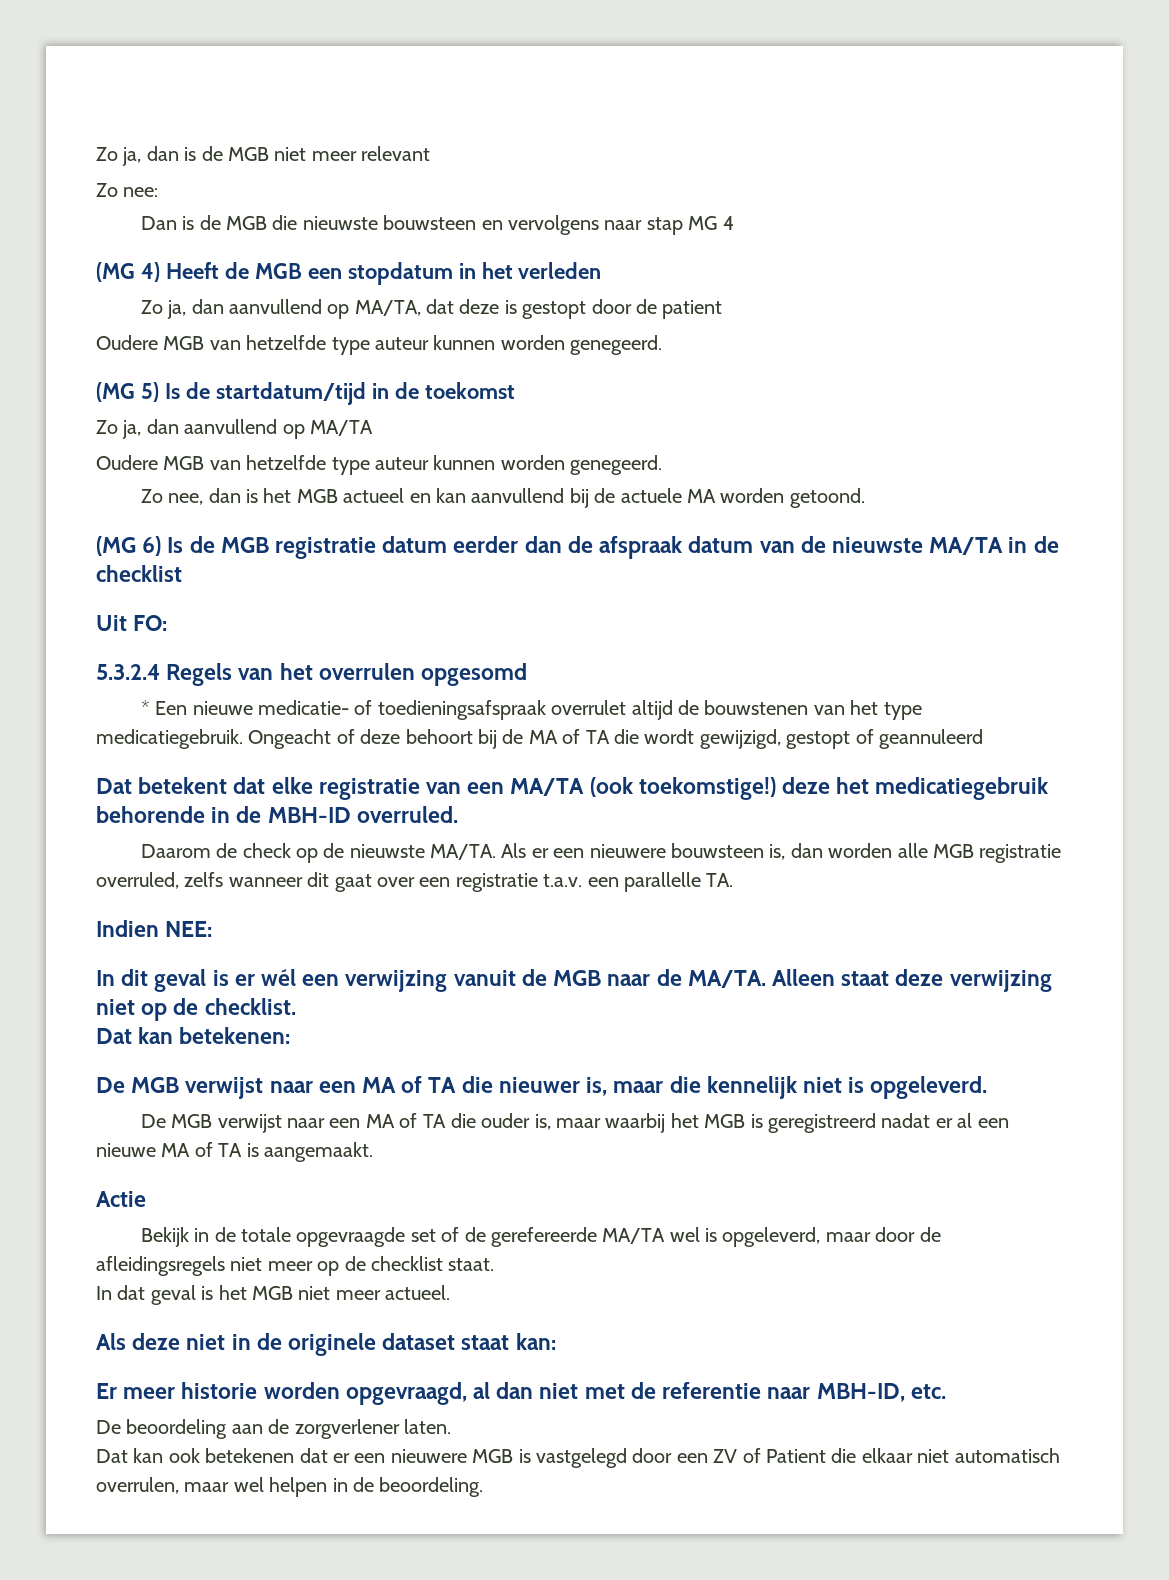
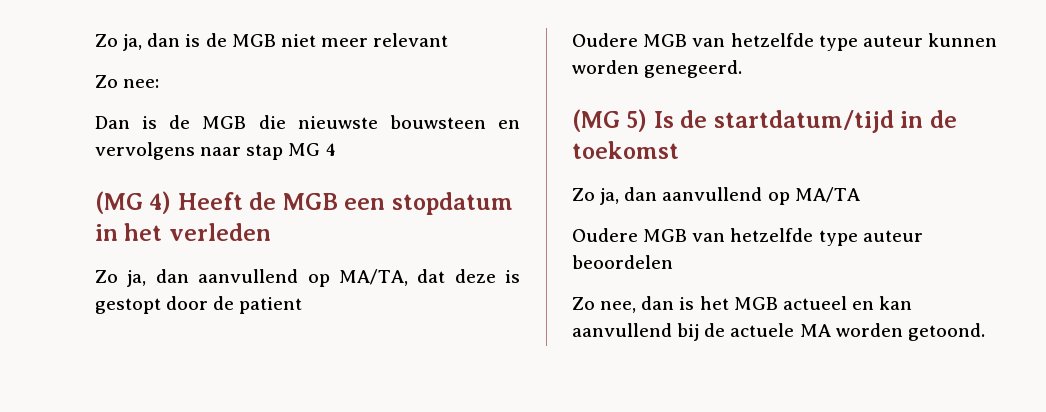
  Zo ja, dan aanvullend op MA/TA
- Oudere MGB van hetzelfde type auteur kunnen worden genegeerd.
+ Oudere MGB van hetzelfde type auteur beoordelen
- (MG 6) Is de MGB registratie datum eerder dan de afspraak datum van de nieuwste MA/TA in de checklist
- Uit FO:
- 5.3.2.4 Regels van het overrulen opgesomd
- * Een nieuwe medicatie- of toedieningsafspraak overrulet altijd de bouwstenen van het type medicatiegebruik. Ongeacht of deze behoort bij de MA of TA die wordt gewijzigd, gestopt of geannuleerd
- Dat betekent dat elke registratie van een MA/TA (ook toekomstige!) deze het medicatiegebruik behorende in de MBH-ID overruled.
- Daarom de check op de nieuwste MA/TA. Als er een nieuwere bouwsteen is, dan worden alle MGB registratie overruled, zelfs wanneer dit gaat over een registratie t.a.v. een parallelle TA.
- Indien NEE:
- In dit geval is er wél een verwijzing vanuit de MGB naar de MA/TA. Alleen staat deze verwijzing niet op de checklist.
- Dat kan betekenen:
- De MGB verwijst naar een MA of TA die nieuwer is, maar die kennelijk niet is opgeleverd.
- De MGB verwijst naar een MA of TA die ouder is, maar waarbij het MGB is geregistreerd nadat er al een nieuwe MA of TA is aangemaakt.
- Actie
- Bekijk in de totale opgevraagde set of de gerefereerde MA/TA wel is opgeleverd, maar door de afleidingsregels niet meer op de checklist staat.
- In dat geval is het MGB niet meer actueel.
- Als deze niet in de originele dataset staat kan:
- Er meer historie worden opgevraagd, al dan niet met de referentie naar MBH-ID, etc.
- De beoordeling aan de zorgverlener laten.
- Dat kan ook betekenen dat er een nieuwere MGB is vastgelegd door een ZV of Patient die elkaar niet automatisch overrulen, maar wel helpen in de beoordeling.

